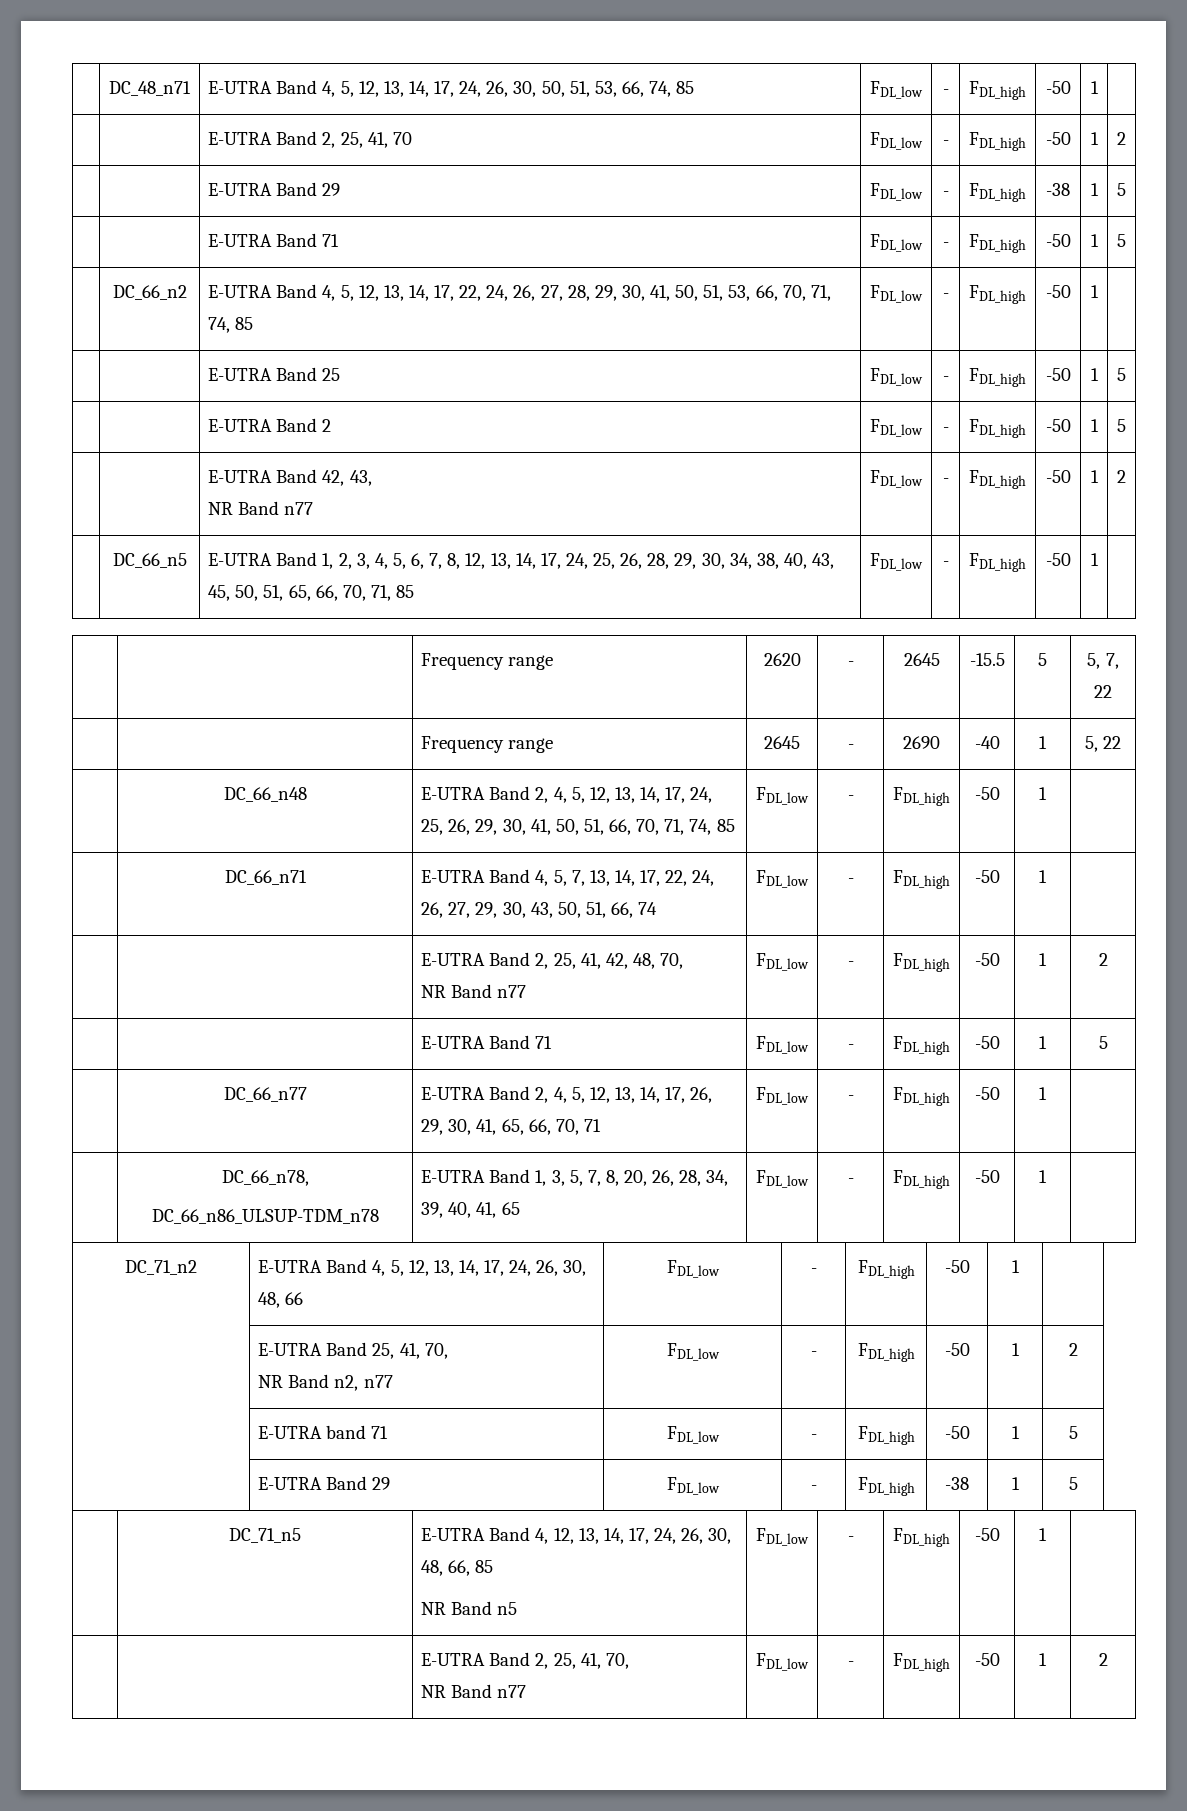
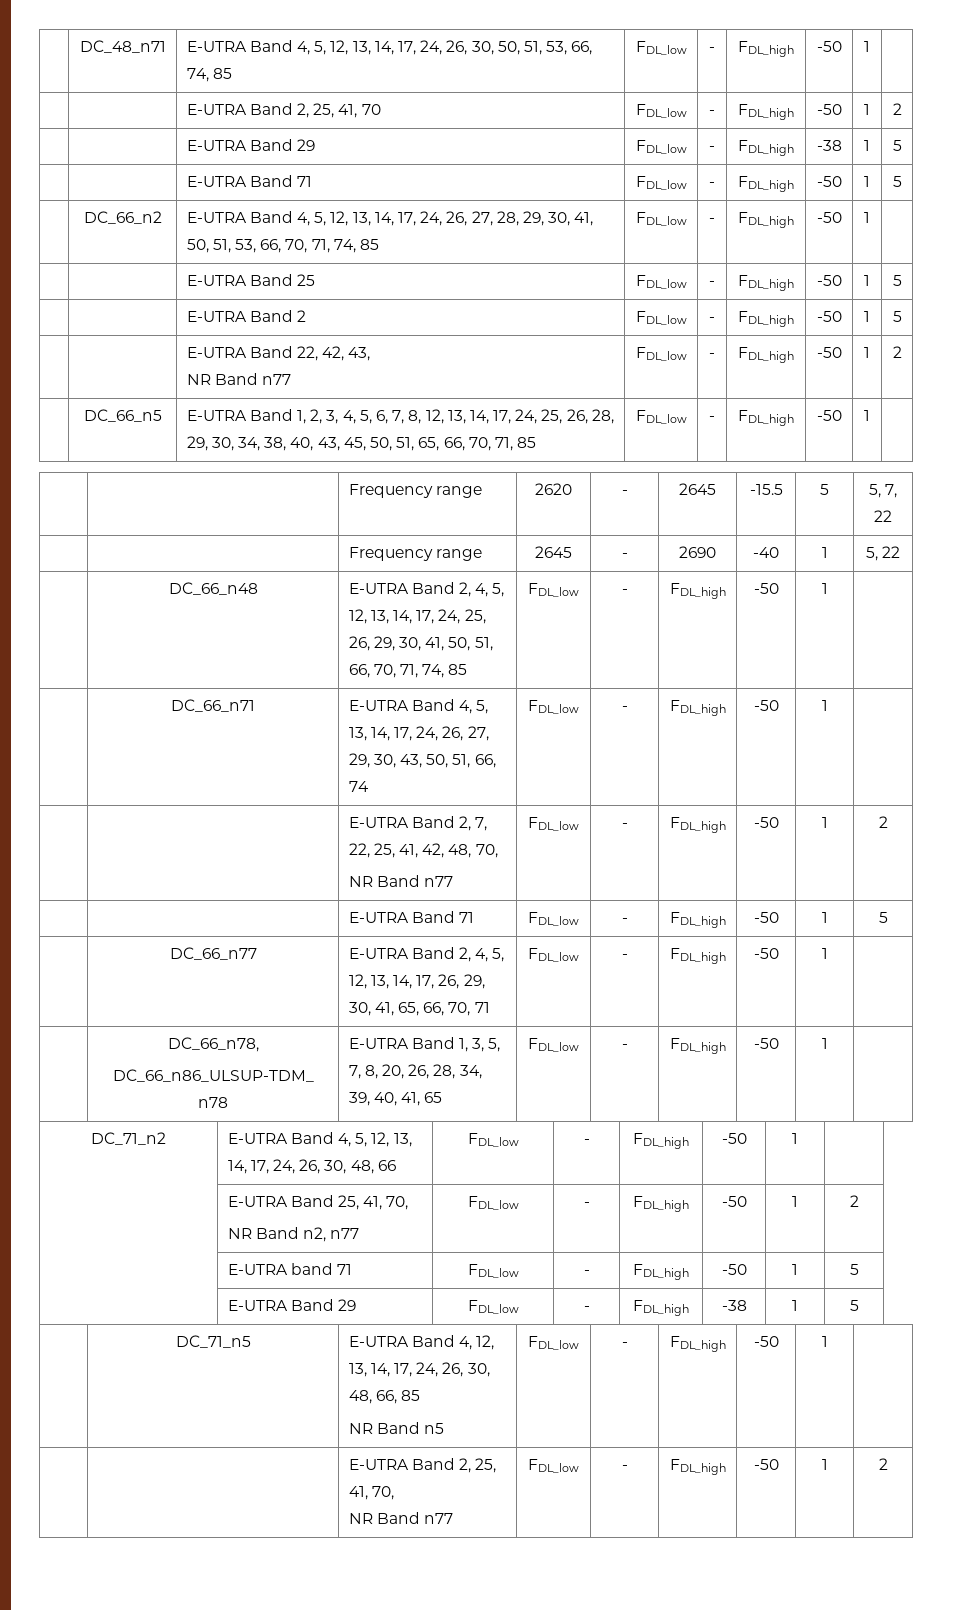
- | DC_66_n2 | E-UTRA Band 4, 5, 12, 13, 14, 17, 22, 24, 26, 27, 28, 29, 30, 41, 50, 51, 53, 66, 70, 71, 74, 85 | FDL_low | - | FDL_high | -50 | 1 |
+ | DC_66_n2 | E-UTRA Band 4, 5, 12, 13, 14, 17, 24, 26, 27, 28, 29, 30, 41, 50, 51, 53, 66, 70, 71, 74, 85 | FDL_low | - | FDL_high | -50 | 1 |
- | | E-UTRA Band 42, 43,
+ | | E-UTRA Band 22, 42, 43,
- | DC_66_n71 | E-UTRA Band 4, 5, 7, 13, 14, 17, 22, 24, 26, 27, 29, 30, 43, 50, 51, 66, 74 | FDL_low | - | FDL_high | -50 | 1 |
+ | DC_66_n71 | E-UTRA Band 4, 5, 13, 14, 17, 24, 26, 27, 29, 30, 43, 50, 51, 66, 74 | FDL_low | - | FDL_high | -50 | 1 |
- | | E-UTRA Band 2, 25, 41, 42, 48, 70,
+ | | E-UTRA Band 2, 7, 22, 25, 41, 42, 48, 70,

